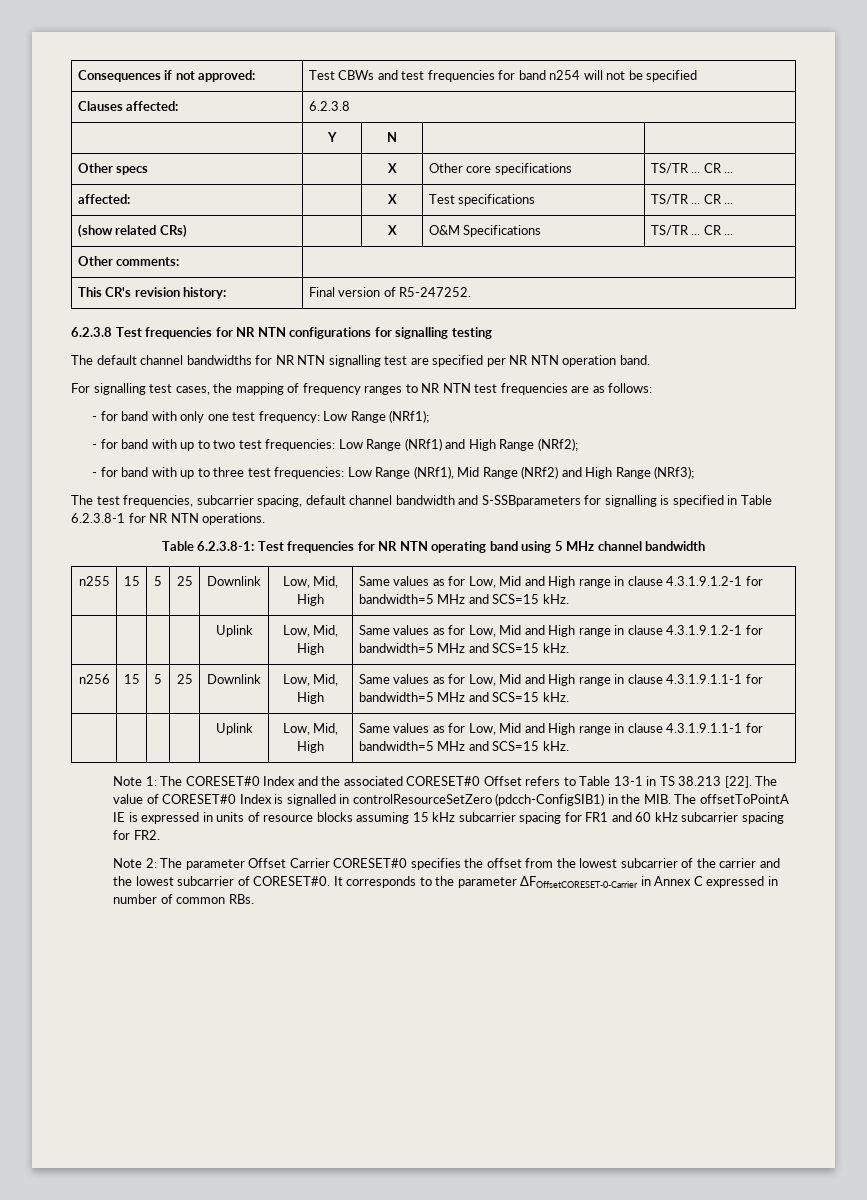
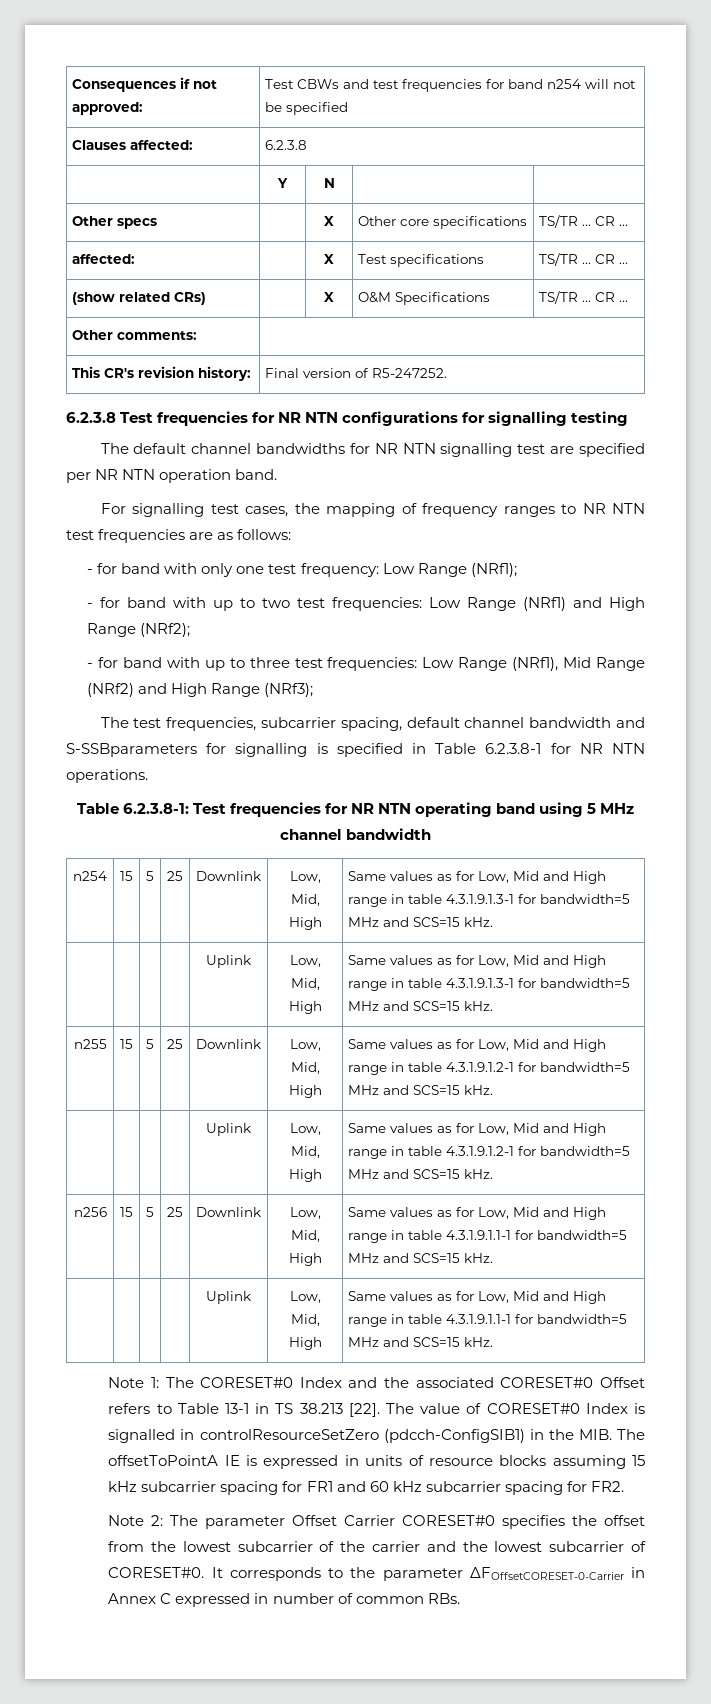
+ n254 | 15 | 5 | 25 | Downlink | Low, Mid, High | Same values as for Low, Mid and High range in table 4.3.1.9.1.3-1 for bandwidth=5 MHz and SCS=15 kHz.
+ | | | | Uplink | Low, Mid, High | Same values as for Low, Mid and High range in table 4.3.1.9.1.3-1 for bandwidth=5 MHz and SCS=15 kHz.
- n255 | 15 | 5 | 25 | Downlink | Low, Mid, High | Same values as for Low, Mid and High range in clause 4.3.1.9.1.2-1 for bandwidth=5 MHz and SCS=15 kHz.
+ n255 | 15 | 5 | 25 | Downlink | Low, Mid, High | Same values as for Low, Mid and High range in table 4.3.1.9.1.2-1 for bandwidth=5 MHz and SCS=15 kHz.
- | | | | Uplink | Low, Mid, High | Same values as for Low, Mid and High range in clause 4.3.1.9.1.2-1 for bandwidth=5 MHz and SCS=15 kHz.
+ | | | | Uplink | Low, Mid, High | Same values as for Low, Mid and High range in table 4.3.1.9.1.2-1 for bandwidth=5 MHz and SCS=15 kHz.
- n256 | 15 | 5 | 25 | Downlink | Low, Mid, High | Same values as for Low, Mid and High range in clause 4.3.1.9.1.1-1 for bandwidth=5 MHz and SCS=15 kHz.
+ n256 | 15 | 5 | 25 | Downlink | Low, Mid, High | Same values as for Low, Mid and High range in table 4.3.1.9.1.1-1 for bandwidth=5 MHz and SCS=15 kHz.
- | | | | Uplink | Low, Mid, High | Same values as for Low, Mid and High range in clause 4.3.1.9.1.1-1 for bandwidth=5 MHz and SCS=15 kHz.
+ | | | | Uplink | Low, Mid, High | Same values as for Low, Mid and High range in table 4.3.1.9.1.1-1 for bandwidth=5 MHz and SCS=15 kHz.

